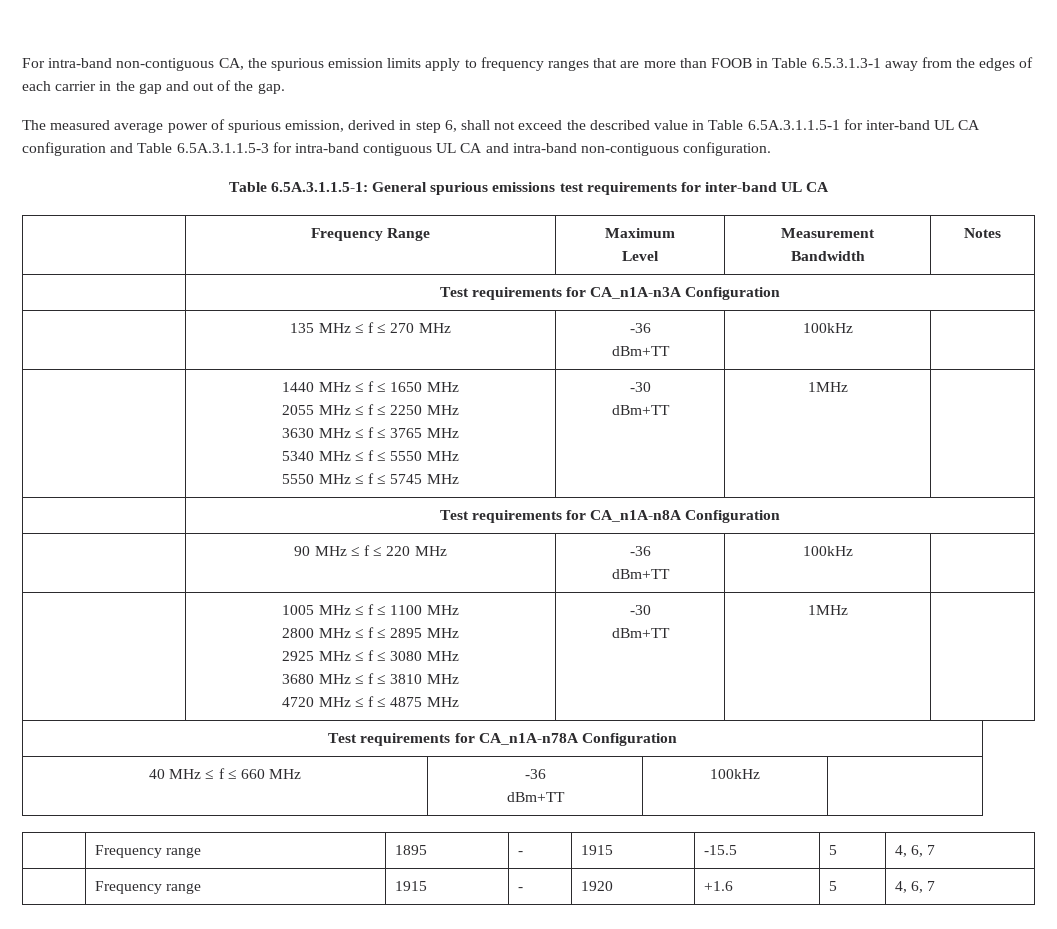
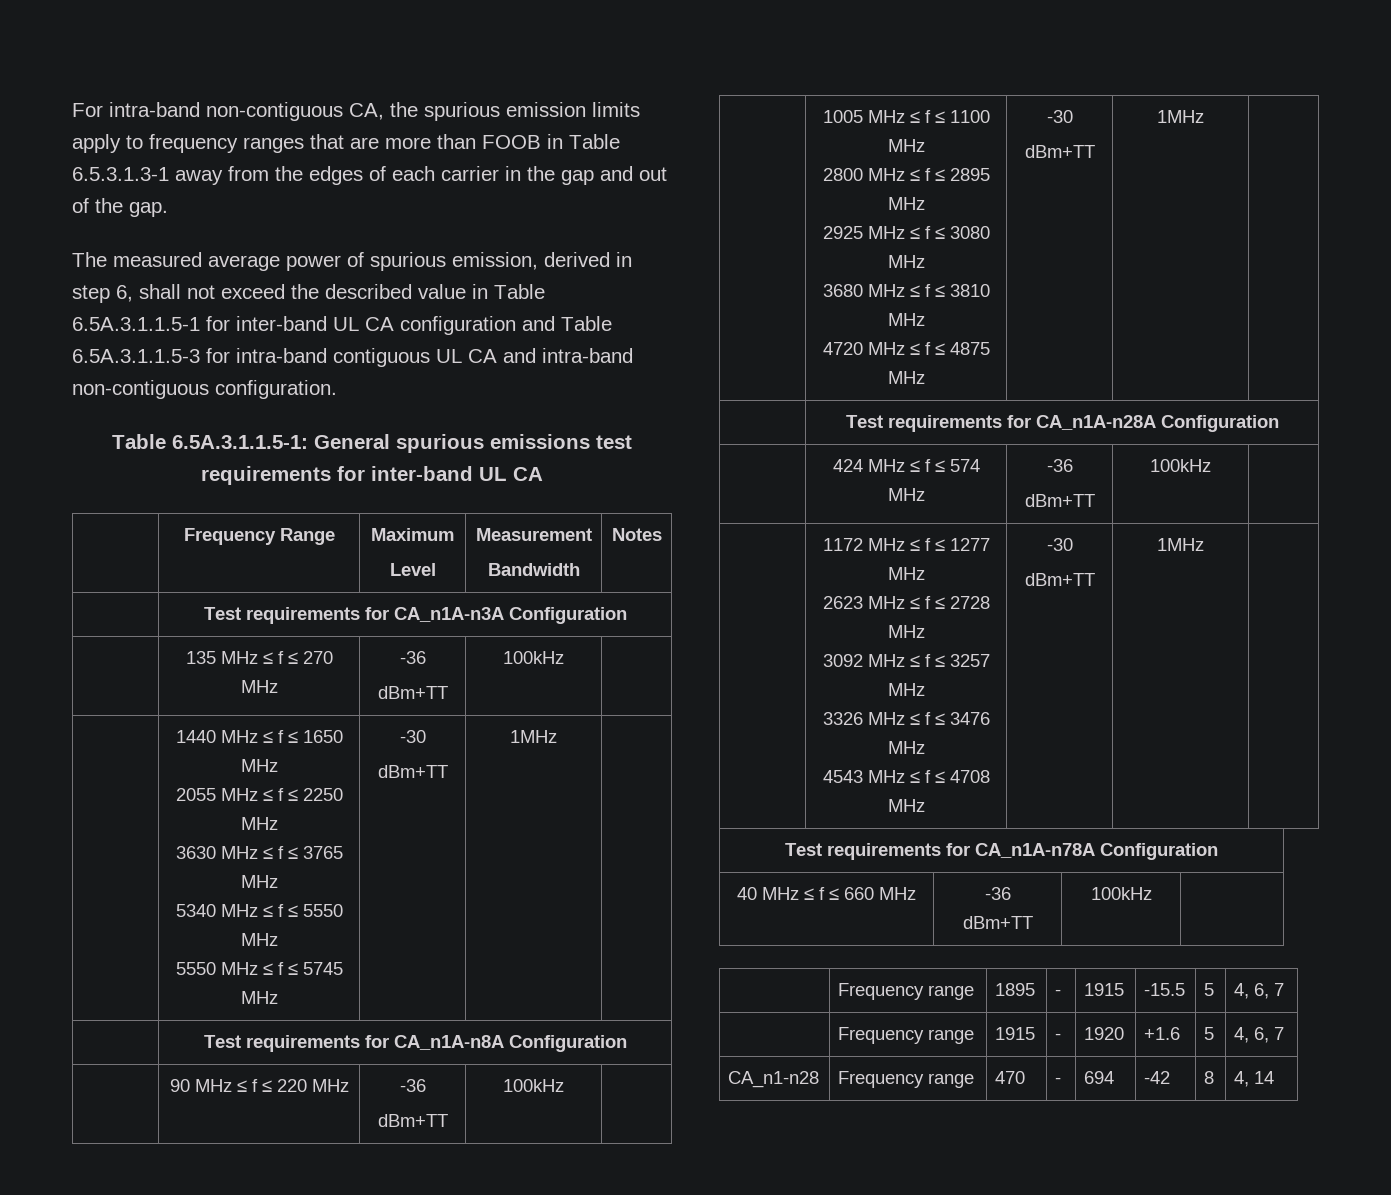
+ | Test requirements for CA_n1A-n28A Configuration
+ | 424 MHz ≤ f ≤ 574 MHz | -36
+ dBm+TT | 100kHz |
+ | 1172 MHz ≤ f ≤ 1277 MHz
+ 2623 MHz ≤ f ≤ 2728 MHz
+ 3092 MHz ≤ f ≤ 3257 MHz
+ 3326 MHz ≤ f ≤ 3476 MHz
+ 4543 MHz ≤ f ≤ 4708 MHz | -30
+ dBm+TT | 1MHz |
+ CA_n1-n28 | Frequency range | 470 | - | 694 | -42 | 8 | 4, 14

